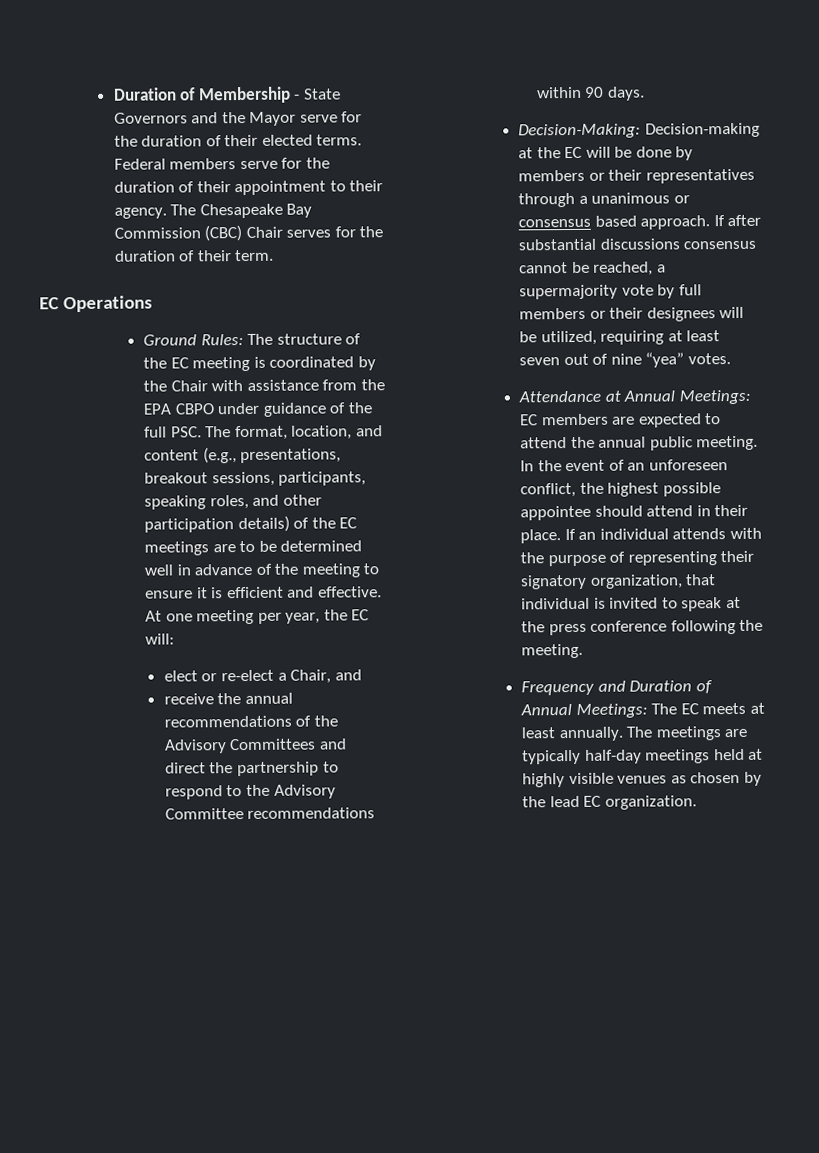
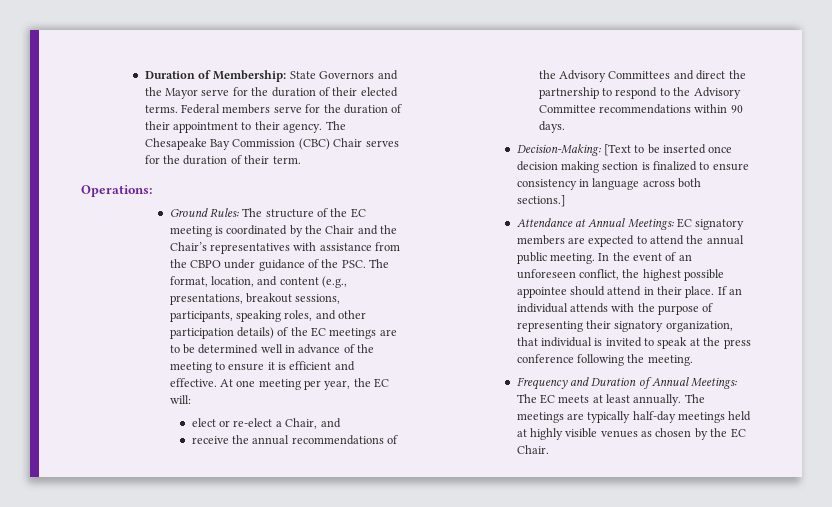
- Duration of Membership - State Governors and the Mayor serve for the duration of their elected terms.
+ Duration of Membership: State Governors and the Mayor serve for the duration of their elected terms.
- EC Operations
+ Operations:
- Ground Rules: The structure of the EC meeting is coordinated by the Chair with assistance from the EPA CBPO under guidance of the full PSC. The format, location, and content (e.g., presentations, breakout sessions, participants, speaking roles, and other participation details) of the EC meetings are to be determined well in advance of the meeting to ensure it is efficient and effective.
+ Ground Rules: The structure of the EC meeting is coordinated by the Chair and the Chair’s representatives with assistance from the CBPO under guidance of the PSC. The format, location, and content (e.g., presentations, breakout sessions, participants, speaking roles, and other participation details) of the EC meetings are to be determined well in advance of the meeting to ensure it is efficient and effective.
- Decision-Making: Decision-making at the EC will be done by members or their representatives through a unanimous or consensus based approach. If after substantial discussions consensus cannot be reached, a supermajority vote by full members or their designees will be utilized, requiring at least seven out of nine “yea” votes.
+ Decision-Making: [Text to be inserted once decision making section is finalized to ensure consistency in language across both sections.]
- Attendance at Annual Meetings: EC members are expected to attend the annual public meeting.
+ Attendance at Annual Meetings: EC signatory members are expected to attend the annual public meeting.
- The meetings are typically half-day meetings held at highly visible venues as chosen by the lead EC organization.
+ The meetings are typically half-day meetings held at highly visible venues as chosen by the EC Chair.

